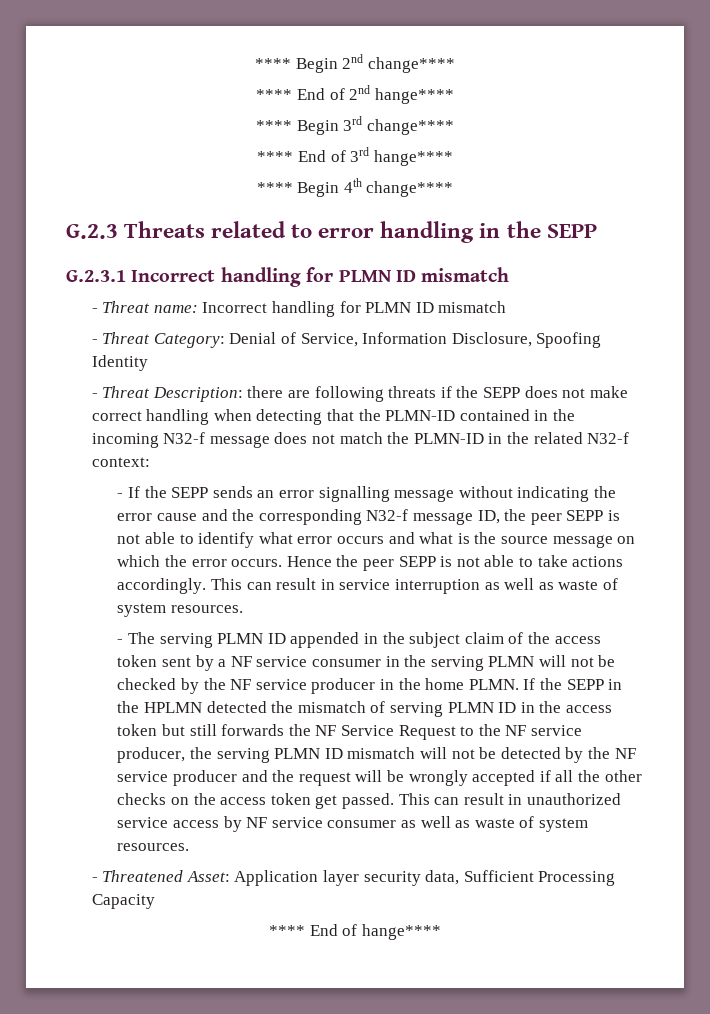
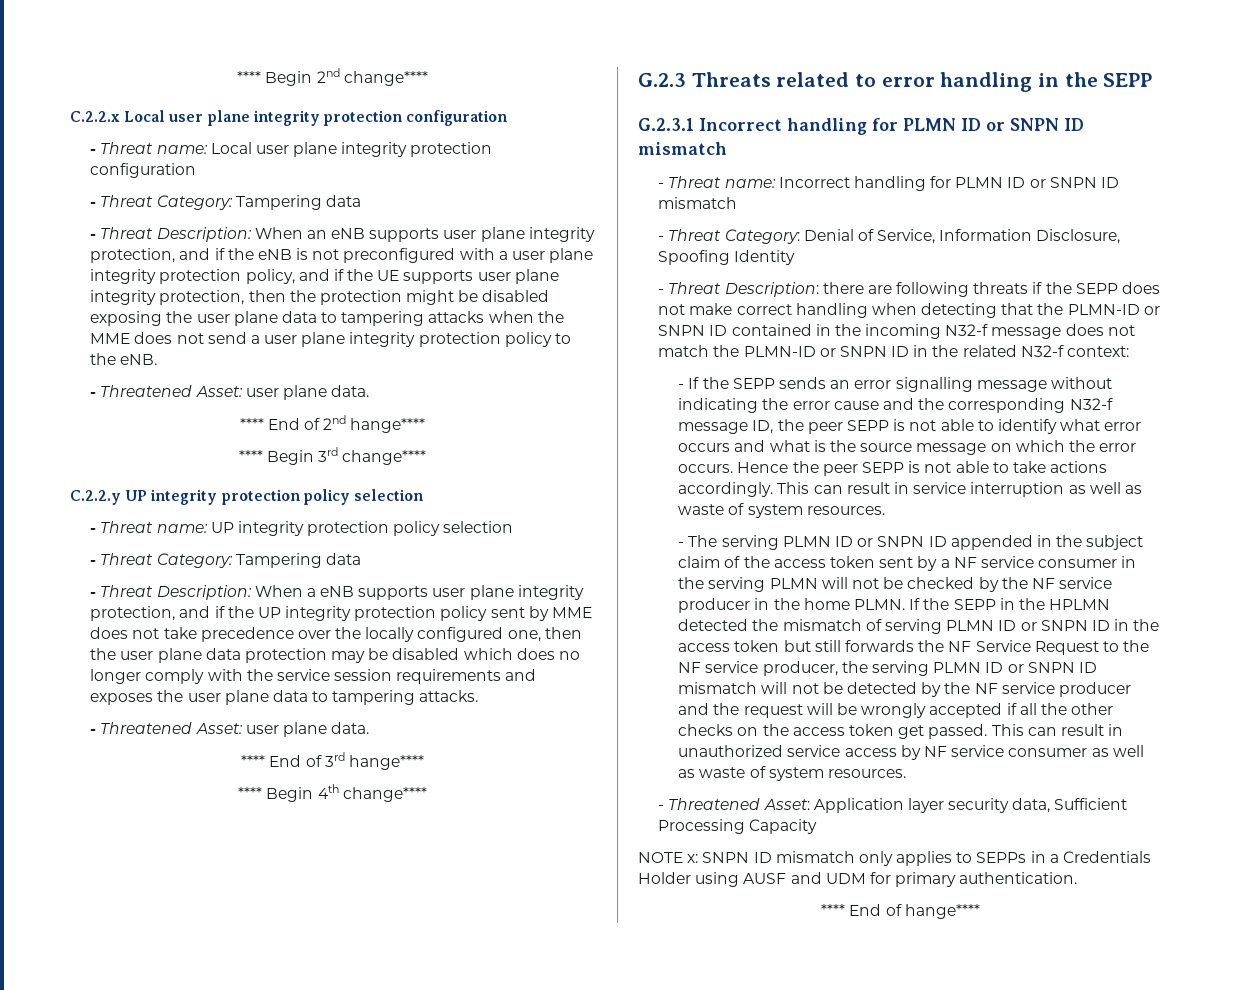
+ C.2.2.x Local user plane integrity protection configuration
+ - Threat name: Local user plane integrity protection configuration
+ - Threat Category: Tampering data
+ - Threat Description: When an eNB supports user plane integrity protection, and if the eNB is not preconfigured with a user plane integrity protection policy, and if the UE supports user plane integrity protection, then the protection might be disabled exposing the user plane data to tampering attacks when the MME does not send a user plane integrity protection policy to the eNB.
+ - Threatened Asset: user plane data.
+ C.2.2.y UP integrity protection policy selection
+ - Threat name: UP integrity protection policy selection
+ - Threat Category: Tampering data
+ - Threat Description: When a eNB supports user plane integrity protection, and if the UP integrity protection policy sent by MME does not take precedence over the locally configured one, then the user plane data protection may be disabled which does no longer comply with the service session requirements and exposes the user plane data to tampering attacks.
+ - Threatened Asset: user plane data.
- G.2.3.1 Incorrect handling for PLMN ID mismatch
+ G.2.3.1 Incorrect handling for PLMN ID or SNPN ID mismatch
- - Threat name: Incorrect handling for PLMN ID mismatch
+ - Threat name: Incorrect handling for PLMN ID or SNPN ID mismatch
- - Threat Description: there are following threats if the SEPP does not make correct handling when detecting that the PLMN-ID contained in the incoming N32-f message does not match the PLMN-ID in the related N32-f context:
+ - Threat Description: there are following threats if the SEPP does not make correct handling when detecting that the PLMN-ID or SNPN ID contained in the incoming N32-f message does not match the PLMN-ID or SNPN ID in the related N32-f context:
- - The serving PLMN ID appended in the subject claim of the access token sent by a NF service consumer in the serving PLMN will not be checked by the NF service producer in the home PLMN.
+ - The serving PLMN ID or SNPN ID appended in the subject claim of the access token sent by a NF service consumer in the serving PLMN will not be checked by the NF service producer in the home PLMN.
- If the SEPP in the HPLMN detected the mismatch of serving PLMN ID in the access token but still forwards the NF Service Request to the NF service producer, the serving PLMN ID mismatch will not be detected by the NF service producer and the request will be wrongly accepted if all the other checks on the access token get passed.
+ If the SEPP in the HPLMN detected the mismatch of serving PLMN ID or SNPN ID in the access token but still forwards the NF Service Request to the NF service producer, the serving PLMN ID or SNPN ID mismatch will not be detected by the NF service producer and the request will be wrongly accepted if all the other checks on the access token get passed.
+ NOTE x: SNPN ID mismatch only applies to SEPPs in a Credentials Holder using AUSF and UDM for primary authentication.

